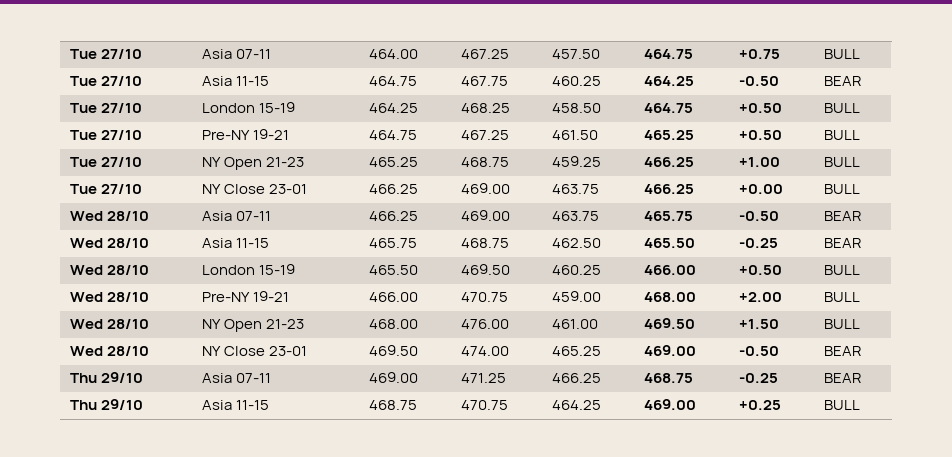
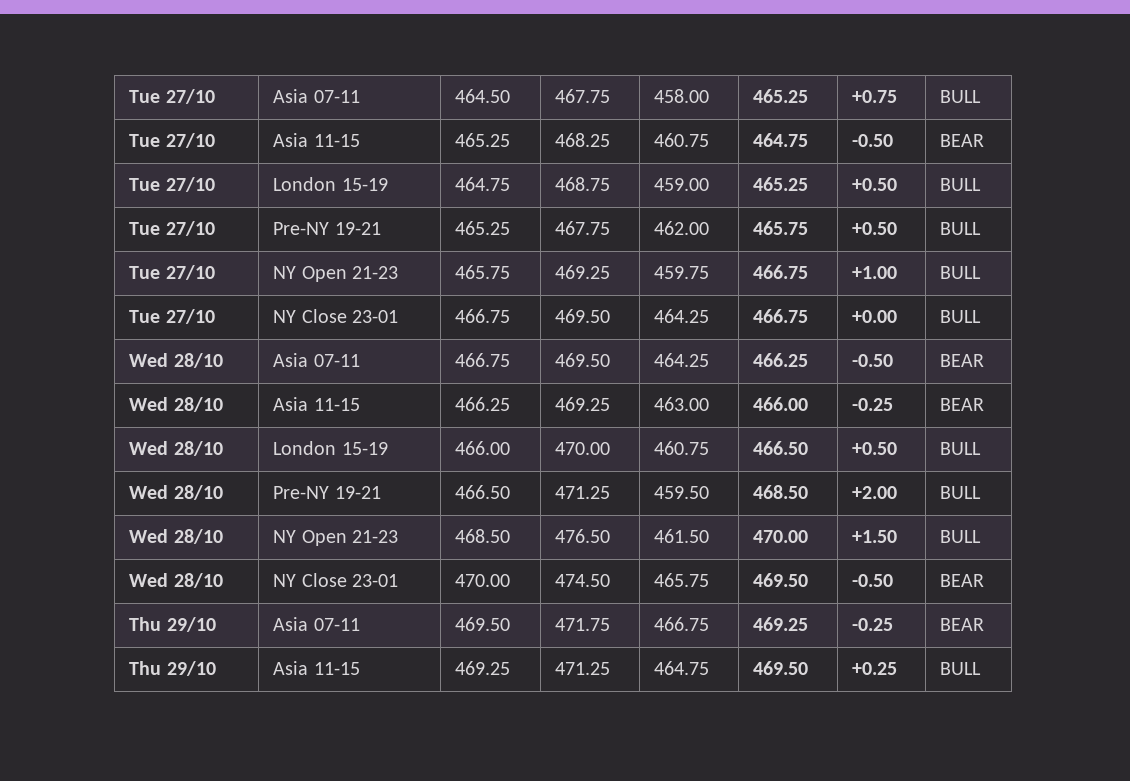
- Tue 27/10 | Asia 07-11 | 464.00 | 467.25 | 457.50 | 464.75 | +0.75 | BULL
+ Tue 27/10 | Asia 07-11 | 464.50 | 467.75 | 458.00 | 465.25 | +0.75 | BULL
- Tue 27/10 | Asia 11-15 | 464.75 | 467.75 | 460.25 | 464.25 | -0.50 | BEAR
+ Tue 27/10 | Asia 11-15 | 465.25 | 468.25 | 460.75 | 464.75 | -0.50 | BEAR
- Tue 27/10 | London 15-19 | 464.25 | 468.25 | 458.50 | 464.75 | +0.50 | BULL
+ Tue 27/10 | London 15-19 | 464.75 | 468.75 | 459.00 | 465.25 | +0.50 | BULL
- Tue 27/10 | Pre-NY 19-21 | 464.75 | 467.25 | 461.50 | 465.25 | +0.50 | BULL
+ Tue 27/10 | Pre-NY 19-21 | 465.25 | 467.75 | 462.00 | 465.75 | +0.50 | BULL
- Tue 27/10 | NY Open 21-23 | 465.25 | 468.75 | 459.25 | 466.25 | +1.00 | BULL
+ Tue 27/10 | NY Open 21-23 | 465.75 | 469.25 | 459.75 | 466.75 | +1.00 | BULL
- Tue 27/10 | NY Close 23-01 | 466.25 | 469.00 | 463.75 | 466.25 | +0.00 | BULL
+ Tue 27/10 | NY Close 23-01 | 466.75 | 469.50 | 464.25 | 466.75 | +0.00 | BULL
- Wed 28/10 | Asia 07-11 | 466.25 | 469.00 | 463.75 | 465.75 | -0.50 | BEAR
+ Wed 28/10 | Asia 07-11 | 466.75 | 469.50 | 464.25 | 466.25 | -0.50 | BEAR
- Wed 28/10 | Asia 11-15 | 465.75 | 468.75 | 462.50 | 465.50 | -0.25 | BEAR
+ Wed 28/10 | Asia 11-15 | 466.25 | 469.25 | 463.00 | 466.00 | -0.25 | BEAR
- Wed 28/10 | London 15-19 | 465.50 | 469.50 | 460.25 | 466.00 | +0.50 | BULL
+ Wed 28/10 | London 15-19 | 466.00 | 470.00 | 460.75 | 466.50 | +0.50 | BULL
- Wed 28/10 | Pre-NY 19-21 | 466.00 | 470.75 | 459.00 | 468.00 | +2.00 | BULL
+ Wed 28/10 | Pre-NY 19-21 | 466.50 | 471.25 | 459.50 | 468.50 | +2.00 | BULL
- Wed 28/10 | NY Open 21-23 | 468.00 | 476.00 | 461.00 | 469.50 | +1.50 | BULL
+ Wed 28/10 | NY Open 21-23 | 468.50 | 476.50 | 461.50 | 470.00 | +1.50 | BULL
- Wed 28/10 | NY Close 23-01 | 469.50 | 474.00 | 465.25 | 469.00 | -0.50 | BEAR
+ Wed 28/10 | NY Close 23-01 | 470.00 | 474.50 | 465.75 | 469.50 | -0.50 | BEAR
- Thu 29/10 | Asia 07-11 | 469.00 | 471.25 | 466.25 | 468.75 | -0.25 | BEAR
+ Thu 29/10 | Asia 07-11 | 469.50 | 471.75 | 466.75 | 469.25 | -0.25 | BEAR
- Thu 29/10 | Asia 11-15 | 468.75 | 470.75 | 464.25 | 469.00 | +0.25 | BULL
+ Thu 29/10 | Asia 11-15 | 469.25 | 471.25 | 464.75 | 469.50 | +0.25 | BULL

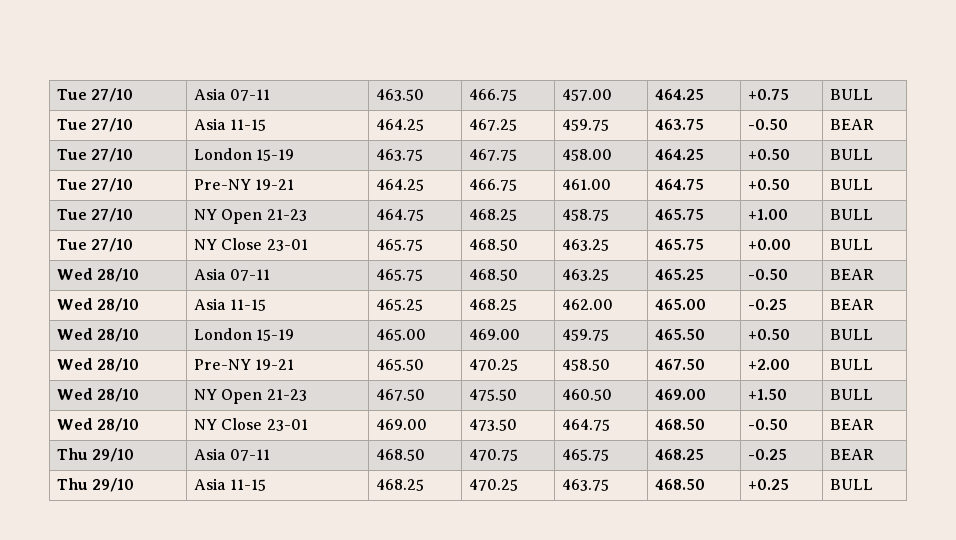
- Tue 27/10 | Asia 07-11 | 464.50 | 467.75 | 458.00 | 465.25 | +0.75 | BULL
+ Tue 27/10 | Asia 07-11 | 463.50 | 466.75 | 457.00 | 464.25 | +0.75 | BULL
- Tue 27/10 | Asia 11-15 | 465.25 | 468.25 | 460.75 | 464.75 | -0.50 | BEAR
+ Tue 27/10 | Asia 11-15 | 464.25 | 467.25 | 459.75 | 463.75 | -0.50 | BEAR
- Tue 27/10 | London 15-19 | 464.75 | 468.75 | 459.00 | 465.25 | +0.50 | BULL
+ Tue 27/10 | London 15-19 | 463.75 | 467.75 | 458.00 | 464.25 | +0.50 | BULL
- Tue 27/10 | Pre-NY 19-21 | 465.25 | 467.75 | 462.00 | 465.75 | +0.50 | BULL
+ Tue 27/10 | Pre-NY 19-21 | 464.25 | 466.75 | 461.00 | 464.75 | +0.50 | BULL
- Tue 27/10 | NY Open 21-23 | 465.75 | 469.25 | 459.75 | 466.75 | +1.00 | BULL
+ Tue 27/10 | NY Open 21-23 | 464.75 | 468.25 | 458.75 | 465.75 | +1.00 | BULL
- Tue 27/10 | NY Close 23-01 | 466.75 | 469.50 | 464.25 | 466.75 | +0.00 | BULL
+ Tue 27/10 | NY Close 23-01 | 465.75 | 468.50 | 463.25 | 465.75 | +0.00 | BULL
- Wed 28/10 | Asia 07-11 | 466.75 | 469.50 | 464.25 | 466.25 | -0.50 | BEAR
+ Wed 28/10 | Asia 07-11 | 465.75 | 468.50 | 463.25 | 465.25 | -0.50 | BEAR
- Wed 28/10 | Asia 11-15 | 466.25 | 469.25 | 463.00 | 466.00 | -0.25 | BEAR
+ Wed 28/10 | Asia 11-15 | 465.25 | 468.25 | 462.00 | 465.00 | -0.25 | BEAR
- Wed 28/10 | London 15-19 | 466.00 | 470.00 | 460.75 | 466.50 | +0.50 | BULL
+ Wed 28/10 | London 15-19 | 465.00 | 469.00 | 459.75 | 465.50 | +0.50 | BULL
- Wed 28/10 | Pre-NY 19-21 | 466.50 | 471.25 | 459.50 | 468.50 | +2.00 | BULL
+ Wed 28/10 | Pre-NY 19-21 | 465.50 | 470.25 | 458.50 | 467.50 | +2.00 | BULL
- Wed 28/10 | NY Open 21-23 | 468.50 | 476.50 | 461.50 | 470.00 | +1.50 | BULL
+ Wed 28/10 | NY Open 21-23 | 467.50 | 475.50 | 460.50 | 469.00 | +1.50 | BULL
- Wed 28/10 | NY Close 23-01 | 470.00 | 474.50 | 465.75 | 469.50 | -0.50 | BEAR
+ Wed 28/10 | NY Close 23-01 | 469.00 | 473.50 | 464.75 | 468.50 | -0.50 | BEAR
- Thu 29/10 | Asia 07-11 | 469.50 | 471.75 | 466.75 | 469.25 | -0.25 | BEAR
+ Thu 29/10 | Asia 07-11 | 468.50 | 470.75 | 465.75 | 468.25 | -0.25 | BEAR
- Thu 29/10 | Asia 11-15 | 469.25 | 471.25 | 464.75 | 469.50 | +0.25 | BULL
+ Thu 29/10 | Asia 11-15 | 468.25 | 470.25 | 463.75 | 468.50 | +0.25 | BULL

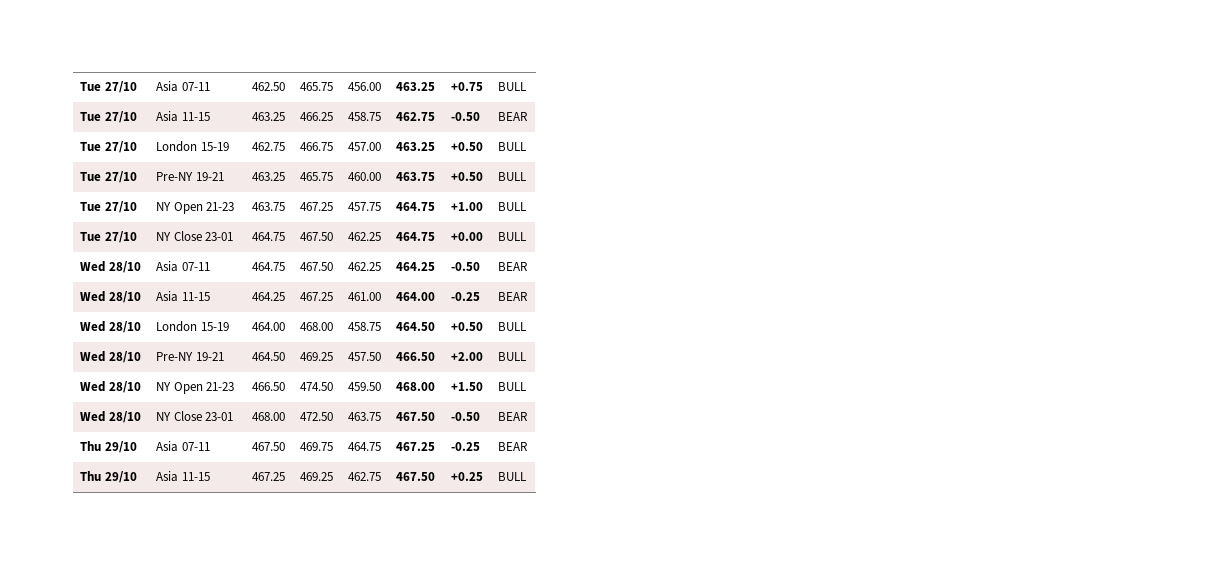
- Tue 27/10 | Asia 07-11 | 463.50 | 466.75 | 457.00 | 464.25 | +0.75 | BULL
+ Tue 27/10 | Asia 07-11 | 462.50 | 465.75 | 456.00 | 463.25 | +0.75 | BULL
- Tue 27/10 | Asia 11-15 | 464.25 | 467.25 | 459.75 | 463.75 | -0.50 | BEAR
+ Tue 27/10 | Asia 11-15 | 463.25 | 466.25 | 458.75 | 462.75 | -0.50 | BEAR
- Tue 27/10 | London 15-19 | 463.75 | 467.75 | 458.00 | 464.25 | +0.50 | BULL
+ Tue 27/10 | London 15-19 | 462.75 | 466.75 | 457.00 | 463.25 | +0.50 | BULL
- Tue 27/10 | Pre-NY 19-21 | 464.25 | 466.75 | 461.00 | 464.75 | +0.50 | BULL
+ Tue 27/10 | Pre-NY 19-21 | 463.25 | 465.75 | 460.00 | 463.75 | +0.50 | BULL
- Tue 27/10 | NY Open 21-23 | 464.75 | 468.25 | 458.75 | 465.75 | +1.00 | BULL
+ Tue 27/10 | NY Open 21-23 | 463.75 | 467.25 | 457.75 | 464.75 | +1.00 | BULL
- Tue 27/10 | NY Close 23-01 | 465.75 | 468.50 | 463.25 | 465.75 | +0.00 | BULL
+ Tue 27/10 | NY Close 23-01 | 464.75 | 467.50 | 462.25 | 464.75 | +0.00 | BULL
- Wed 28/10 | Asia 07-11 | 465.75 | 468.50 | 463.25 | 465.25 | -0.50 | BEAR
+ Wed 28/10 | Asia 07-11 | 464.75 | 467.50 | 462.25 | 464.25 | -0.50 | BEAR
- Wed 28/10 | Asia 11-15 | 465.25 | 468.25 | 462.00 | 465.00 | -0.25 | BEAR
+ Wed 28/10 | Asia 11-15 | 464.25 | 467.25 | 461.00 | 464.00 | -0.25 | BEAR
- Wed 28/10 | London 15-19 | 465.00 | 469.00 | 459.75 | 465.50 | +0.50 | BULL
+ Wed 28/10 | London 15-19 | 464.00 | 468.00 | 458.75 | 464.50 | +0.50 | BULL
- Wed 28/10 | Pre-NY 19-21 | 465.50 | 470.25 | 458.50 | 467.50 | +2.00 | BULL
+ Wed 28/10 | Pre-NY 19-21 | 464.50 | 469.25 | 457.50 | 466.50 | +2.00 | BULL
- Wed 28/10 | NY Open 21-23 | 467.50 | 475.50 | 460.50 | 469.00 | +1.50 | BULL
+ Wed 28/10 | NY Open 21-23 | 466.50 | 474.50 | 459.50 | 468.00 | +1.50 | BULL
- Wed 28/10 | NY Close 23-01 | 469.00 | 473.50 | 464.75 | 468.50 | -0.50 | BEAR
+ Wed 28/10 | NY Close 23-01 | 468.00 | 472.50 | 463.75 | 467.50 | -0.50 | BEAR
- Thu 29/10 | Asia 07-11 | 468.50 | 470.75 | 465.75 | 468.25 | -0.25 | BEAR
+ Thu 29/10 | Asia 07-11 | 467.50 | 469.75 | 464.75 | 467.25 | -0.25 | BEAR
- Thu 29/10 | Asia 11-15 | 468.25 | 470.25 | 463.75 | 468.50 | +0.25 | BULL
+ Thu 29/10 | Asia 11-15 | 467.25 | 469.25 | 462.75 | 467.50 | +0.25 | BULL

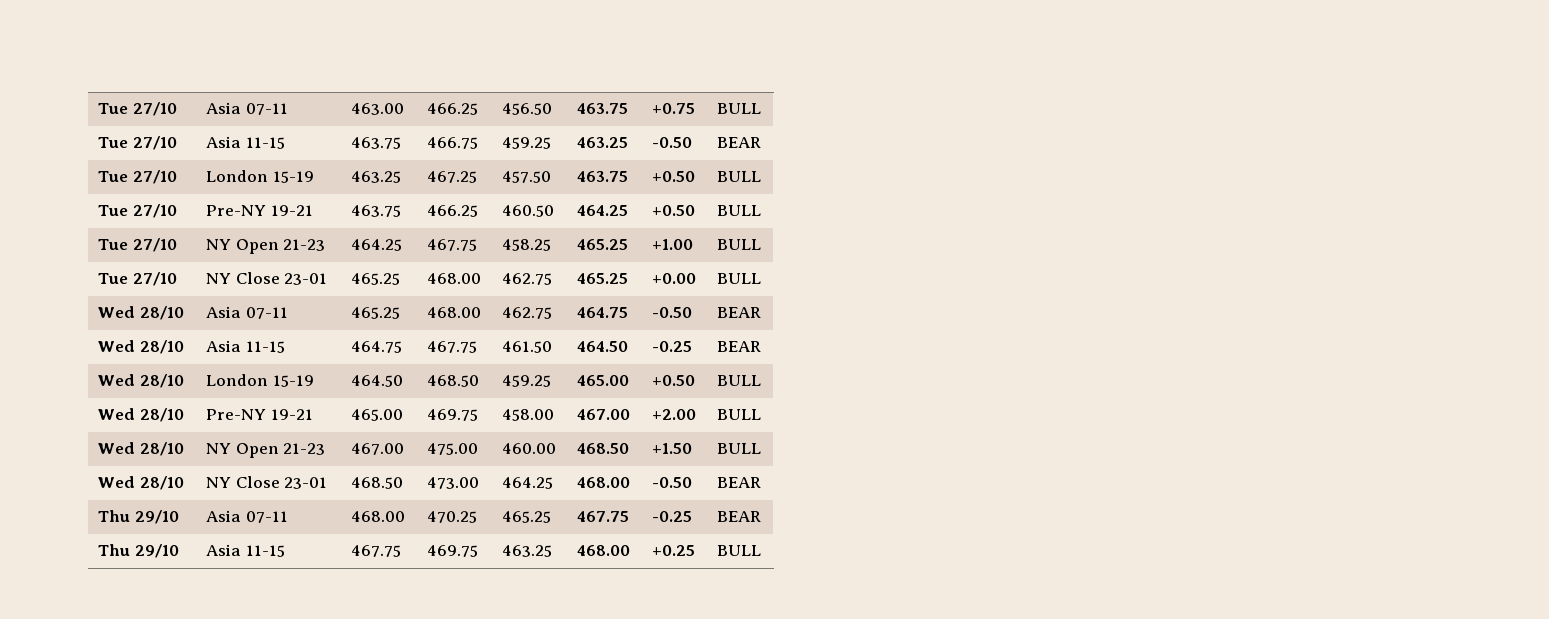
- Tue 27/10 | Asia 07-11 | 462.50 | 465.75 | 456.00 | 463.25 | +0.75 | BULL
+ Tue 27/10 | Asia 07-11 | 463.00 | 466.25 | 456.50 | 463.75 | +0.75 | BULL
- Tue 27/10 | Asia 11-15 | 463.25 | 466.25 | 458.75 | 462.75 | -0.50 | BEAR
+ Tue 27/10 | Asia 11-15 | 463.75 | 466.75 | 459.25 | 463.25 | -0.50 | BEAR
- Tue 27/10 | London 15-19 | 462.75 | 466.75 | 457.00 | 463.25 | +0.50 | BULL
+ Tue 27/10 | London 15-19 | 463.25 | 467.25 | 457.50 | 463.75 | +0.50 | BULL
- Tue 27/10 | Pre-NY 19-21 | 463.25 | 465.75 | 460.00 | 463.75 | +0.50 | BULL
+ Tue 27/10 | Pre-NY 19-21 | 463.75 | 466.25 | 460.50 | 464.25 | +0.50 | BULL
- Tue 27/10 | NY Open 21-23 | 463.75 | 467.25 | 457.75 | 464.75 | +1.00 | BULL
+ Tue 27/10 | NY Open 21-23 | 464.25 | 467.75 | 458.25 | 465.25 | +1.00 | BULL
- Tue 27/10 | NY Close 23-01 | 464.75 | 467.50 | 462.25 | 464.75 | +0.00 | BULL
+ Tue 27/10 | NY Close 23-01 | 465.25 | 468.00 | 462.75 | 465.25 | +0.00 | BULL
- Wed 28/10 | Asia 07-11 | 464.75 | 467.50 | 462.25 | 464.25 | -0.50 | BEAR
+ Wed 28/10 | Asia 07-11 | 465.25 | 468.00 | 462.75 | 464.75 | -0.50 | BEAR
- Wed 28/10 | Asia 11-15 | 464.25 | 467.25 | 461.00 | 464.00 | -0.25 | BEAR
+ Wed 28/10 | Asia 11-15 | 464.75 | 467.75 | 461.50 | 464.50 | -0.25 | BEAR
- Wed 28/10 | London 15-19 | 464.00 | 468.00 | 458.75 | 464.50 | +0.50 | BULL
+ Wed 28/10 | London 15-19 | 464.50 | 468.50 | 459.25 | 465.00 | +0.50 | BULL
- Wed 28/10 | Pre-NY 19-21 | 464.50 | 469.25 | 457.50 | 466.50 | +2.00 | BULL
+ Wed 28/10 | Pre-NY 19-21 | 465.00 | 469.75 | 458.00 | 467.00 | +2.00 | BULL
- Wed 28/10 | NY Open 21-23 | 466.50 | 474.50 | 459.50 | 468.00 | +1.50 | BULL
+ Wed 28/10 | NY Open 21-23 | 467.00 | 475.00 | 460.00 | 468.50 | +1.50 | BULL
- Wed 28/10 | NY Close 23-01 | 468.00 | 472.50 | 463.75 | 467.50 | -0.50 | BEAR
+ Wed 28/10 | NY Close 23-01 | 468.50 | 473.00 | 464.25 | 468.00 | -0.50 | BEAR
- Thu 29/10 | Asia 07-11 | 467.50 | 469.75 | 464.75 | 467.25 | -0.25 | BEAR
+ Thu 29/10 | Asia 07-11 | 468.00 | 470.25 | 465.25 | 467.75 | -0.25 | BEAR
- Thu 29/10 | Asia 11-15 | 467.25 | 469.25 | 462.75 | 467.50 | +0.25 | BULL
+ Thu 29/10 | Asia 11-15 | 467.75 | 469.75 | 463.25 | 468.00 | +0.25 | BULL

